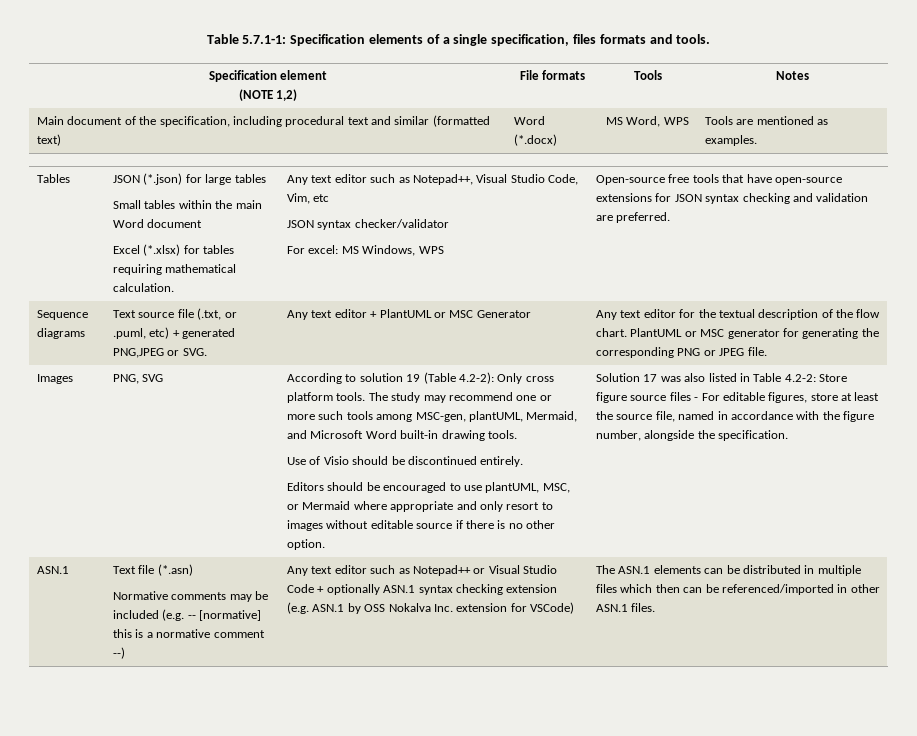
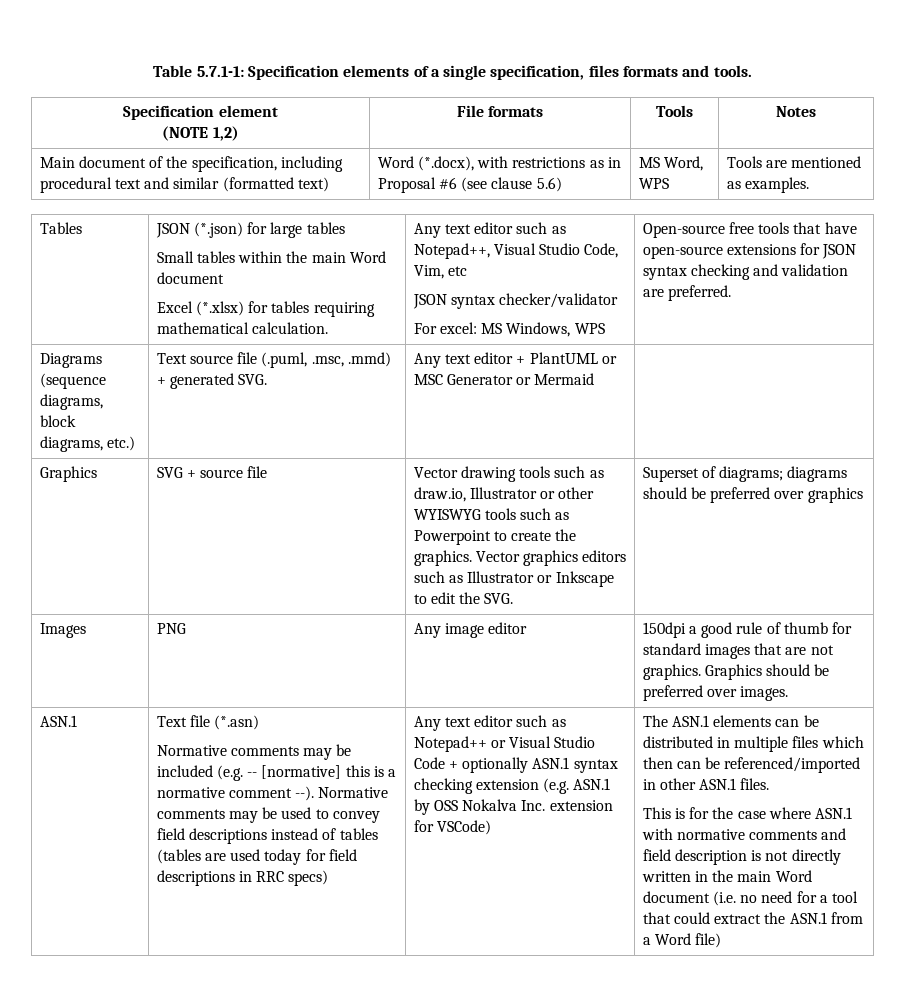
- Main document of the specification, including procedural text and similar (formatted text) | Word (*.docx) | MS Word, WPS | Tools are mentioned as examples.
+ Main document of the specification, including procedural text and similar (formatted text) | Word (*.docx), with restrictions as in Proposal #6 (see clause 5.6) | MS Word, WPS | Tools are mentioned as examples.
- Sequence diagrams | Text source file (.txt, or .puml, etc) + generated PNG,JPEG or SVG.
+ Diagrams (sequence diagrams, block diagrams, etc.) | Text source file (.puml, .msc, .mmd) + generated SVG.
- Any text editor + PlantUML or MSC Generator | Any text editor for the textual description of the flow chart. PlantUML or MSC generator for generating the corresponding PNG or JPEG file.
- Images | PNG, SVG | According to solution 19 (Table 4.2-2): Only cross platform tools. The study may recommend one or more such tools among MSC-gen, plantUML, Mermaid, and Microsoft Word built-in drawing tools.
- Use of Visio should be discontinued entirely.
- Editors should be encouraged to use plantUML, MSC, or Mermaid where appropriate and only resort to images without editable source if there is no other option. | Solution 17 was also listed in Table 4.2-2: Store figure source files - For editable figures, store at least the source file, named in accordance with the figure number, alongside the specification.
+ Any text editor + PlantUML or MSC Generator or Mermaid |
+ Graphics | SVG + source file | Vector drawing tools such as draw.io, Illustrator or other WYISWYG tools such as Powerpoint to create the graphics. Vector graphics editors such as Illustrator or Inkscape to edit the SVG. | Superset of diagrams; diagrams should be preferred over graphics
+ Images | PNG | Any image editor | 150dpi a good rule of thumb for standard images that are not graphics. Graphics should be preferred over images.
- Normative comments may be included (e.g. -- [normative] this is a normative comment --)
+ Normative comments may be included (e.g. -- [normative] this is a normative comment --). Normative comments may be used to convey field descriptions instead of tables (tables are used today for field descriptions in RRC specs)
+ This is for the case where ASN.1 with normative comments and field description is not directly written in the main Word document (i.e. no need for a tool that could extract the ASN.1 from a Word file)

